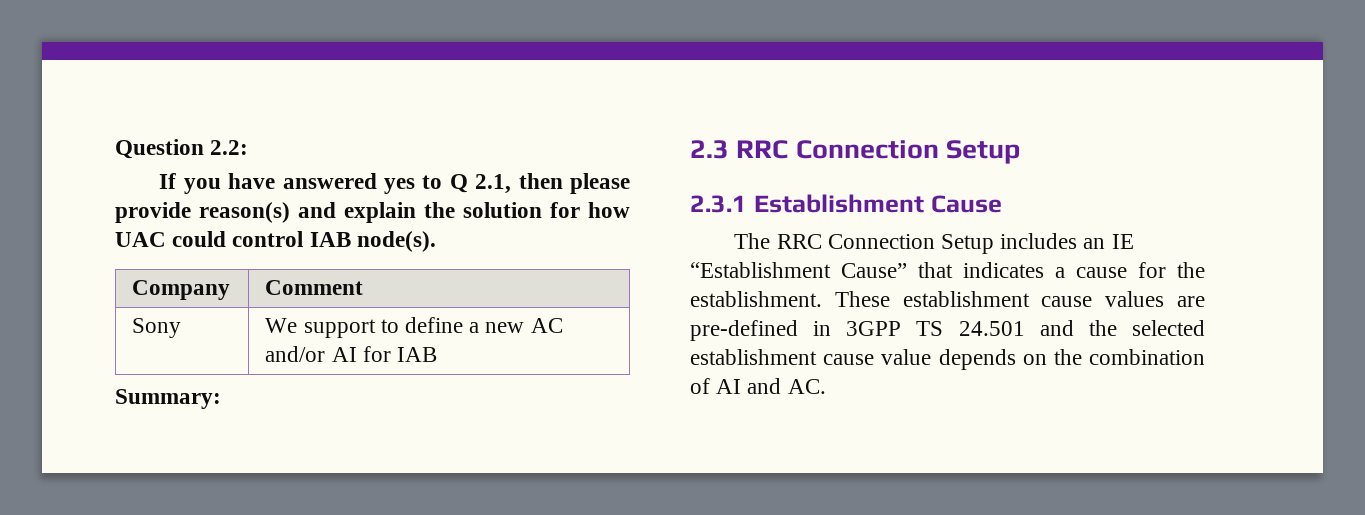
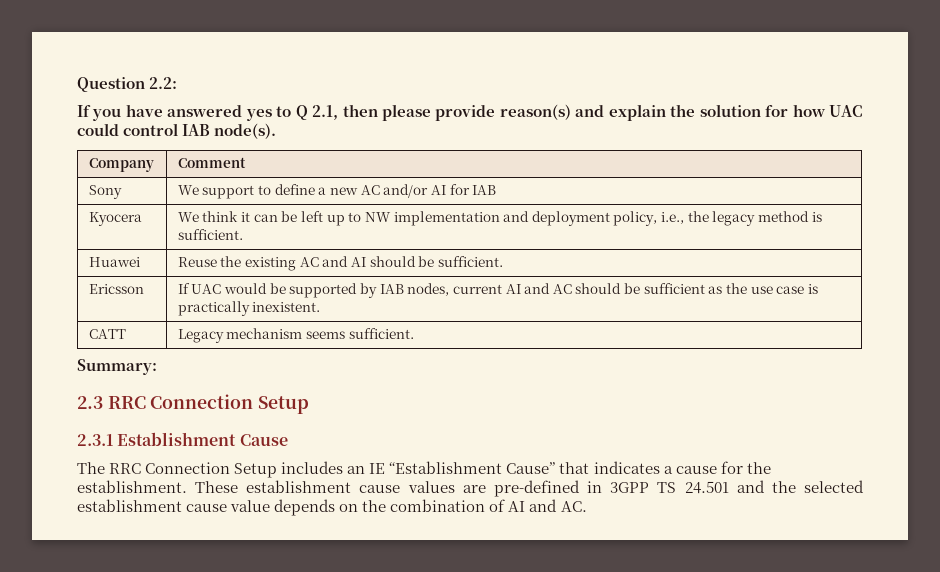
+ Kyocera | We think it can be left up to NW implementation and deployment policy, i.e., the legacy method is sufficient.
+ Huawei | Reuse the existing AC and AI should be sufficient.
+ Ericsson | If UAC would be supported by IAB nodes, current AI and AC should be sufficient as the use case is practically inexistent.
+ CATT | Legacy mechanism seems sufficient.

